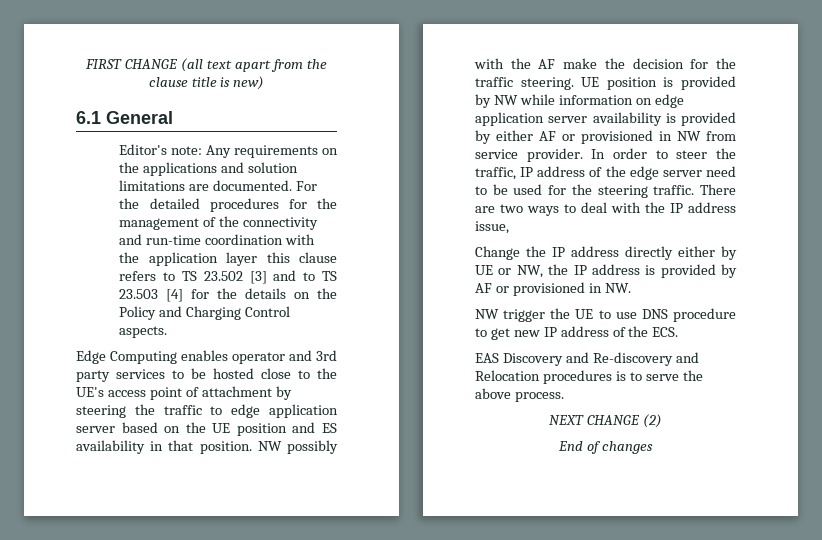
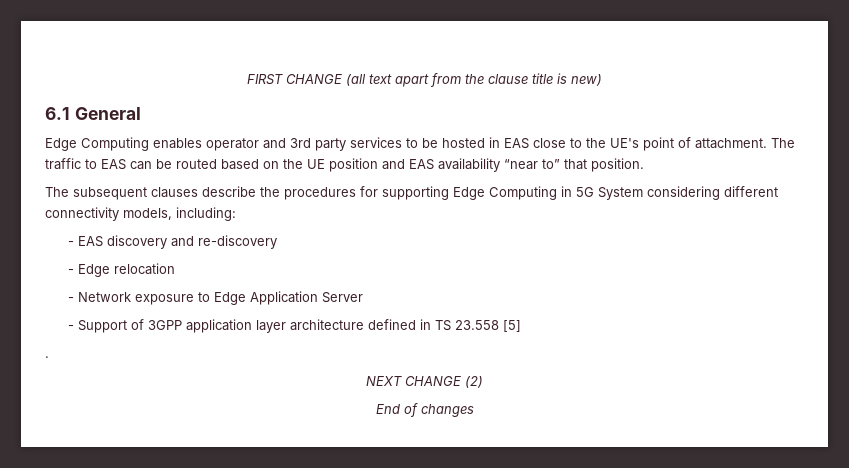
- Editor's note: Any requirements on the applications and solution limitations are documented. For the detailed procedures for the management of the connectivity and run-time coordination with the application layer this clause refers to TS 23.502 [3] and to TS 23.503 [4] for the details on the Policy and Charging Control aspects.
- Edge Computing enables operator and 3rd party services to be hosted close to the UE's access point of attachment by steering the traffic to edge application server based on the UE position and ES availability in that position. NW possibly with the AF make the decision for the traffic steering. UE position is provided by NW while information on edge application server availability is provided by either AF or provisioned in NW from service provider. In order to steer the traffic, IP address of the edge server need to be used for the steering traffic. There are two ways to deal with the IP address issue,
- Change the IP address directly either by UE or NW, the IP address is provided by AF or provisioned in NW.
- NW trigger the UE to use DNS procedure to get new IP address of the ECS.
- EAS Discovery and Re-discovery and Relocation procedures is to serve the above process.
+ Edge Computing enables operator and 3rd party services to be hosted in EAS close to the UE's point of attachment. The traffic to EAS can be routed based on the UE position and EAS availability “near to” that position.
+ The subsequent clauses describe the procedures for supporting Edge Computing in 5G System considering different connectivity models, including:
+ - EAS discovery and re-discovery
+ - Edge relocation
+ - Network exposure to Edge Application Server
+ - Support of 3GPP application layer architecture defined in TS 23.558 [5]
+ .

